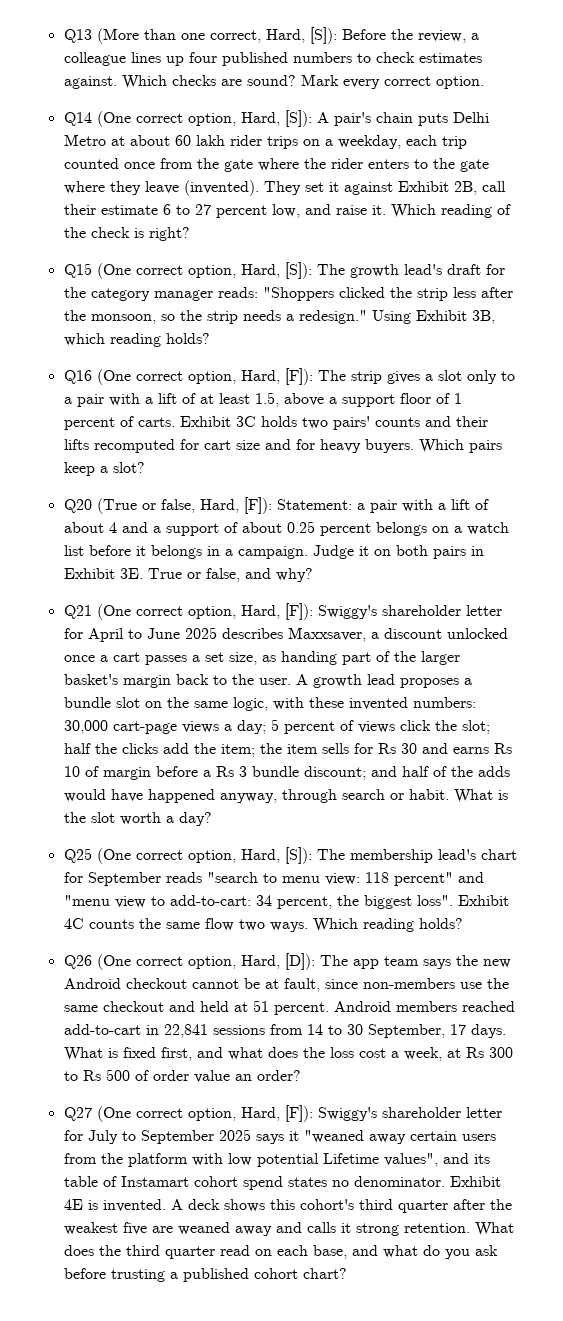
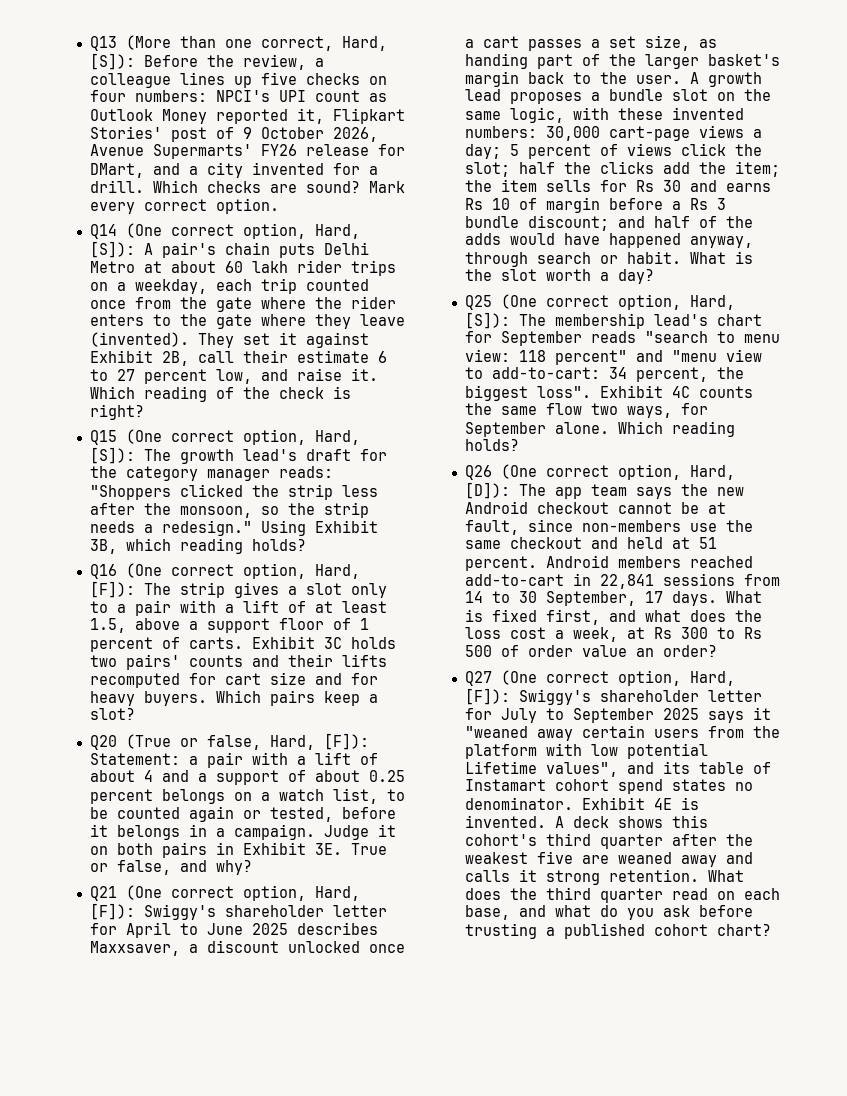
- Q13 (More than one correct, Hard, [S]): Before the review, a colleague lines up four published numbers to check estimates against.
+ Q13 (More than one correct, Hard, [S]): Before the review, a colleague lines up five checks on four numbers: NPCI's UPI count as Outlook Money reported it, Flipkart Stories' post of 9 October 2026, Avenue Supermarts' FY26 release for DMart, and a city invented for a drill.
- Q20 (True or false, Hard, [F]): Statement: a pair with a lift of about 4 and a support of about 0.25 percent belongs on a watch list before it belongs in a campaign.
+ Q20 (True or false, Hard, [F]): Statement: a pair with a lift of about 4 and a support of about 0.25 percent belongs on a watch list, to be counted again or tested, before it belongs in a campaign.
- Exhibit 4C counts the same flow two ways.
+ Exhibit 4C counts the same flow two ways, for September alone.

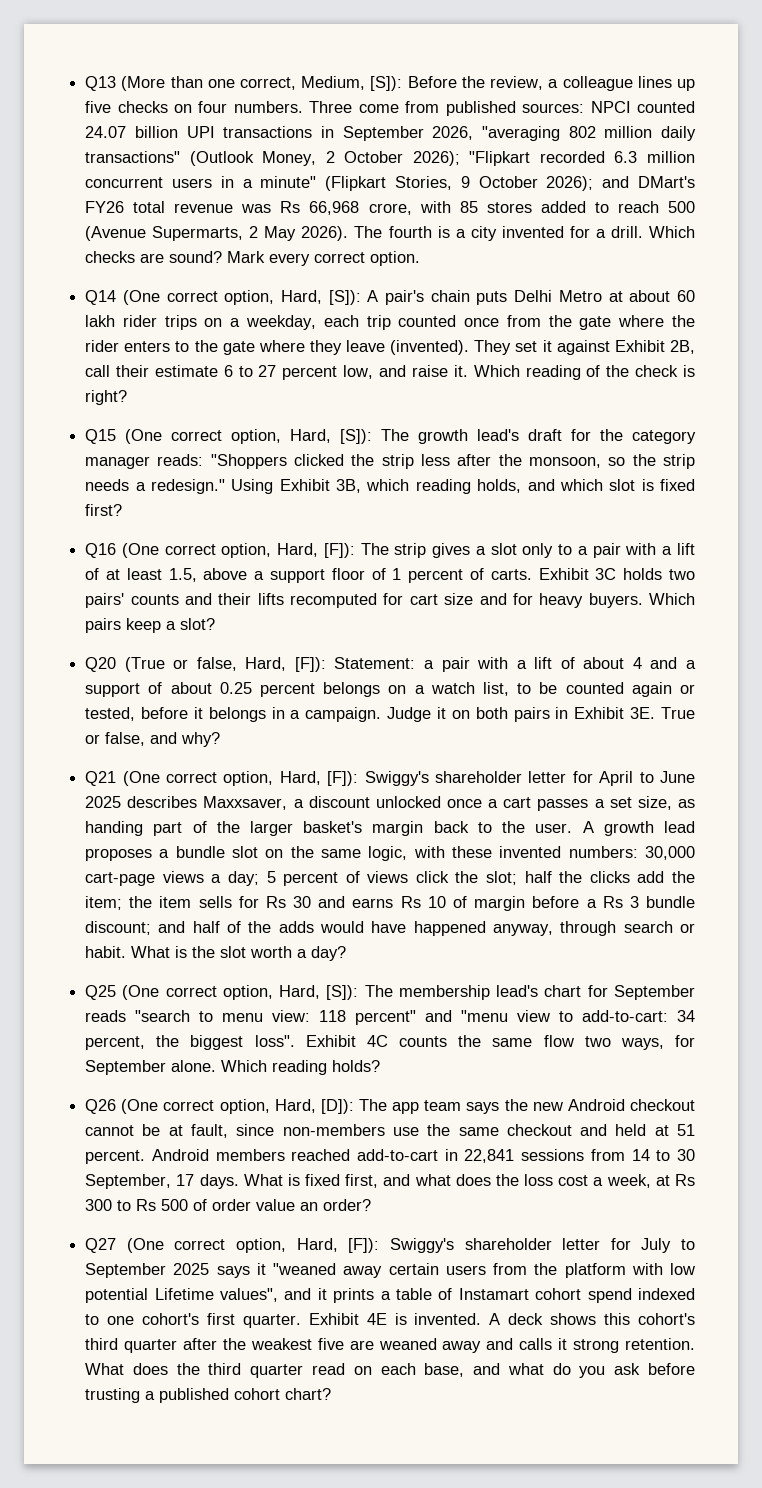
- Q13 (More than one correct, Hard, [S]): Before the review, a colleague lines up five checks on four numbers: NPCI's UPI count as Outlook Money reported it, Flipkart Stories' post of 9 October 2026, Avenue Supermarts' FY26 release for DMart, and a city invented for a drill.
+ Q13 (More than one correct, Medium, [S]): Before the review, a colleague lines up five checks on four numbers. Three come from published sources: NPCI counted 24.07 billion UPI transactions in September 2026, "averaging 802 million daily transactions" (Outlook Money, 2 October 2026); "Flipkart recorded 6.3 million concurrent users in a minute" (Flipkart Stories, 9 October 2026); and DMart's FY26 total revenue was Rs 66,968 crore, with 85 stores added to reach 500 (Avenue Supermarts, 2 May 2026). The fourth is a city invented for a drill.
- Using Exhibit 3B, which reading holds?
+ Using Exhibit 3B, which reading holds, and which slot is fixed first?
- Q27 (One correct option, Hard, [F]): Swiggy's shareholder letter for July to September 2025 says it "weaned away certain users from the platform with low potential Lifetime values", and its table of Instamart cohort spend states no denominator.
+ Q27 (One correct option, Hard, [F]): Swiggy's shareholder letter for July to September 2025 says it "weaned away certain users from the platform with low potential Lifetime values", and it prints a table of Instamart cohort spend indexed to one cohort's first quarter.

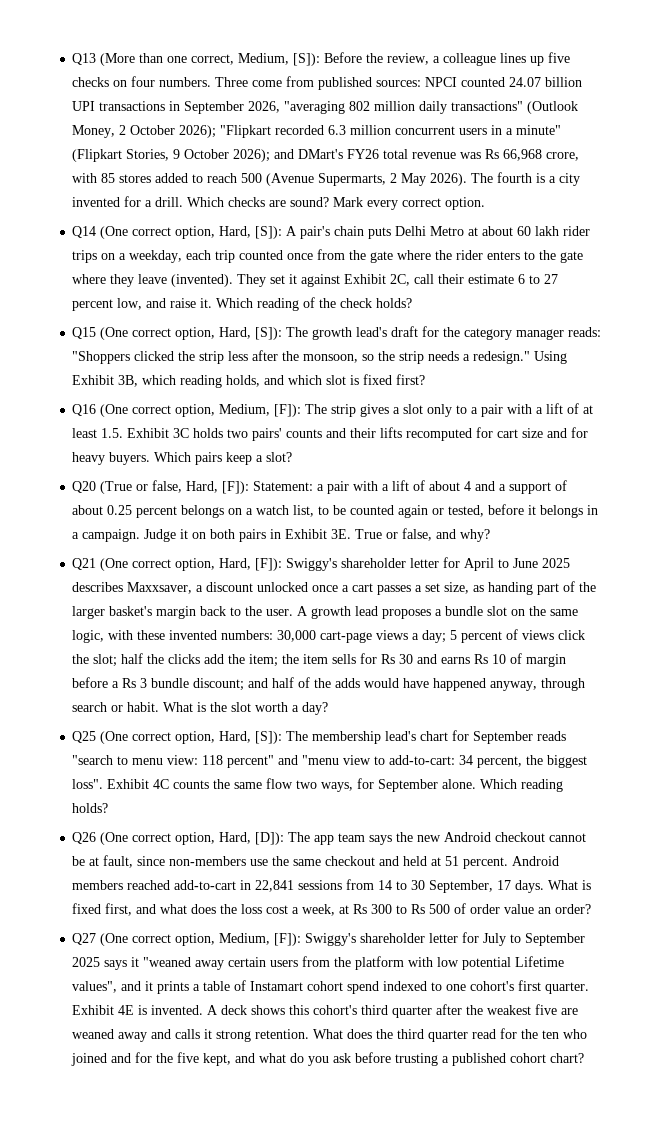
- They set it against Exhibit 2B, call their estimate 6 to 27 percent low, and raise it.
+ They set it against Exhibit 2C, call their estimate 6 to 27 percent low, and raise it.
- Which reading of the check is right?
+ Which reading of the check holds?
- Q16 (One correct option, Hard, [F]): The strip gives a slot only to a pair with a lift of at least 1.5, above a support floor of 1 percent of carts. Exhibit 3C holds two pairs' counts and their lifts recomputed for cart size and for heavy buyers.
+ Q16 (One correct option, Medium, [F]): The strip gives a slot only to a pair with a lift of at least 1.5. Exhibit 3C holds two pairs' counts and their lifts recomputed for cart size and for heavy buyers.
- Q27 (One correct option, Hard, [F]): Swiggy's shareholder letter for July to September 2025 says it "weaned away certain users from the platform with low potential Lifetime values", and it prints a table of Instamart cohort spend indexed to one cohort's first quarter.
+ Q27 (One correct option, Medium, [F]): Swiggy's shareholder letter for July to September 2025 says it "weaned away certain users from the platform with low potential Lifetime values", and it prints a table of Instamart cohort spend indexed to one cohort's first quarter.
- What does the third quarter read on each base, and what do you ask before trusting a published cohort chart?
+ What does the third quarter read for the ten who joined and for the five kept, and what do you ask before trusting a published cohort chart?

